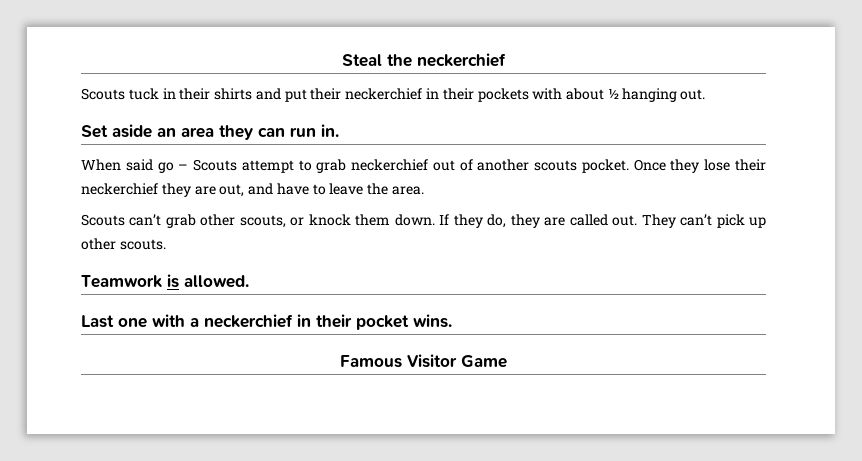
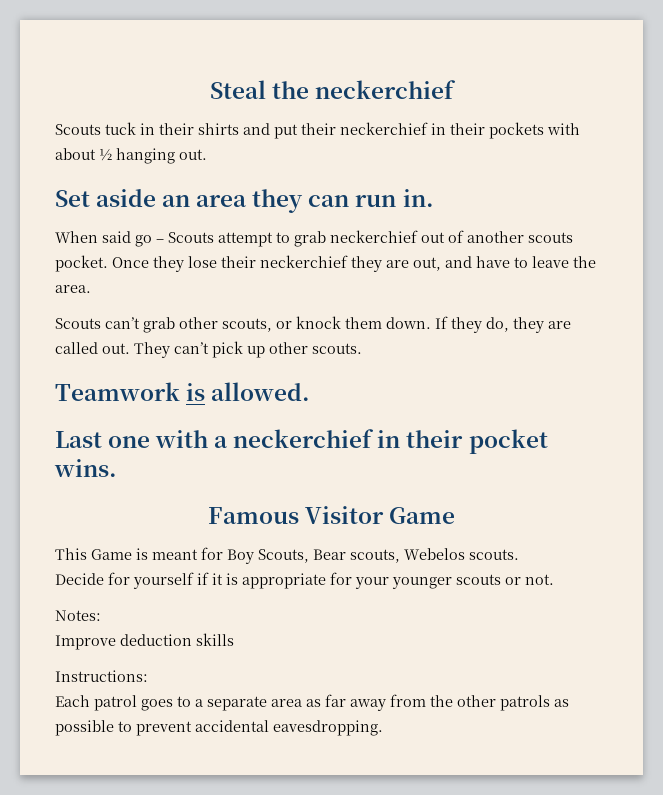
+ This Game is meant for Boy Scouts, Bear scouts, Webelos scouts.
+ Decide for yourself if it is appropriate for your younger scouts or not.
+ Notes:
+ Improve deduction skills
+ Instructions:
+ Each patrol goes to a separate area as far away from the other patrols as possible to prevent accidental eavesdropping.

